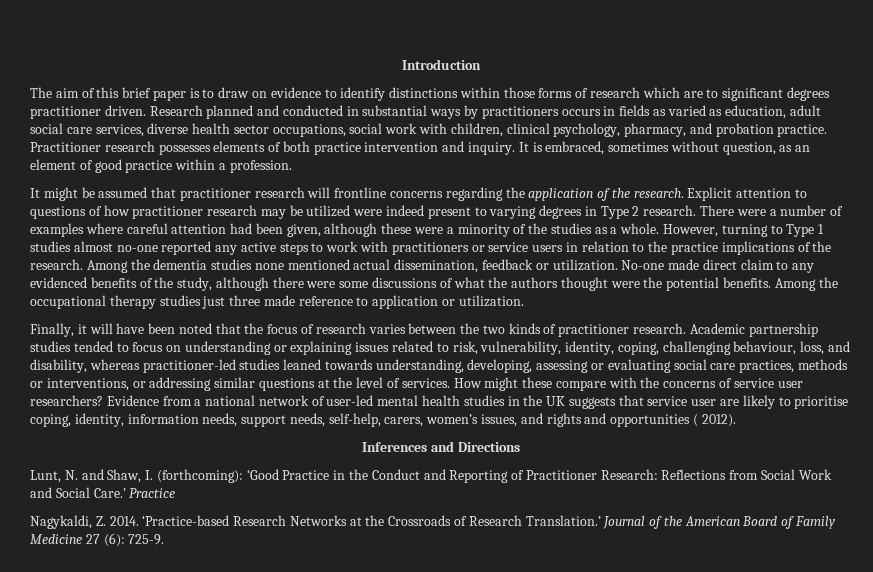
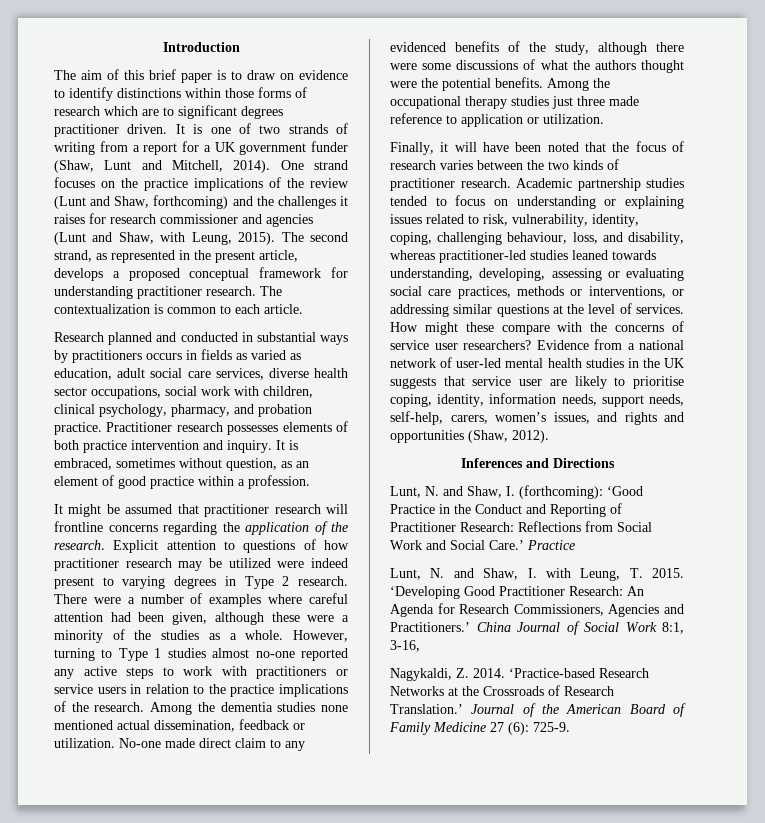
- The aim of this brief paper is to draw on evidence to identify distinctions within those forms of research which are to significant degrees practitioner driven. Research planned and conducted in substantial ways by practitioners occurs in fields as varied as education, adult social care services, diverse health sector occupations, social work with children, clinical psychology, pharmacy, and probation practice.
+ The aim of this brief paper is to draw on evidence to identify distinctions within those forms of research which are to significant degrees practitioner driven. It is one of two strands of writing from a report for a UK government funder (Shaw, Lunt and Mitchell, 2014). One strand focuses on the practice implications of the review (Lunt and Shaw, forthcoming) and the challenges it raises for research commissioner and agencies (Lunt and Shaw, with Leung, 2015). The second strand, as represented in the present article, develops a proposed conceptual framework for understanding practitioner research. The contextualization is common to each article.
+ Research planned and conducted in substantial ways by practitioners occurs in fields as varied as education, adult social care services, diverse health sector occupations, social work with children, clinical psychology, pharmacy, and probation practice.
- Evidence from a national network of user-led mental health studies in the UK suggests that service user are likely to prioritise coping, identity, information needs, support needs, self-help, carers, women’s issues, and rights and opportunities ( 2012).
+ Evidence from a national network of user-led mental health studies in the UK suggests that service user are likely to prioritise coping, identity, information needs, support needs, self-help, carers, women’s issues, and rights and opportunities (Shaw, 2012).
+ Lunt, N. and Shaw, I. with Leung, T. 2015. ‘Developing Good Practitioner Research: An Agenda for Research Commissioners, Agencies and Practitioners.’ China Journal of Social Work 8:1, 3-16,

